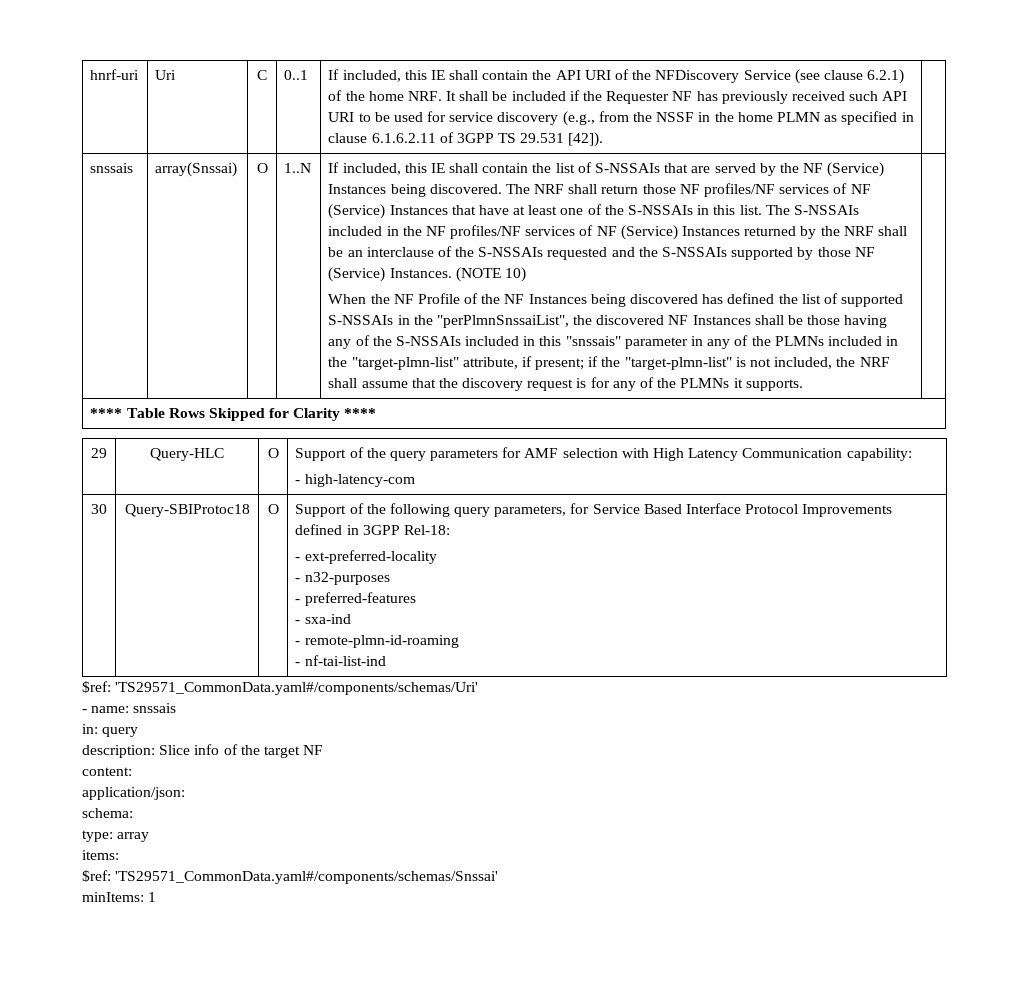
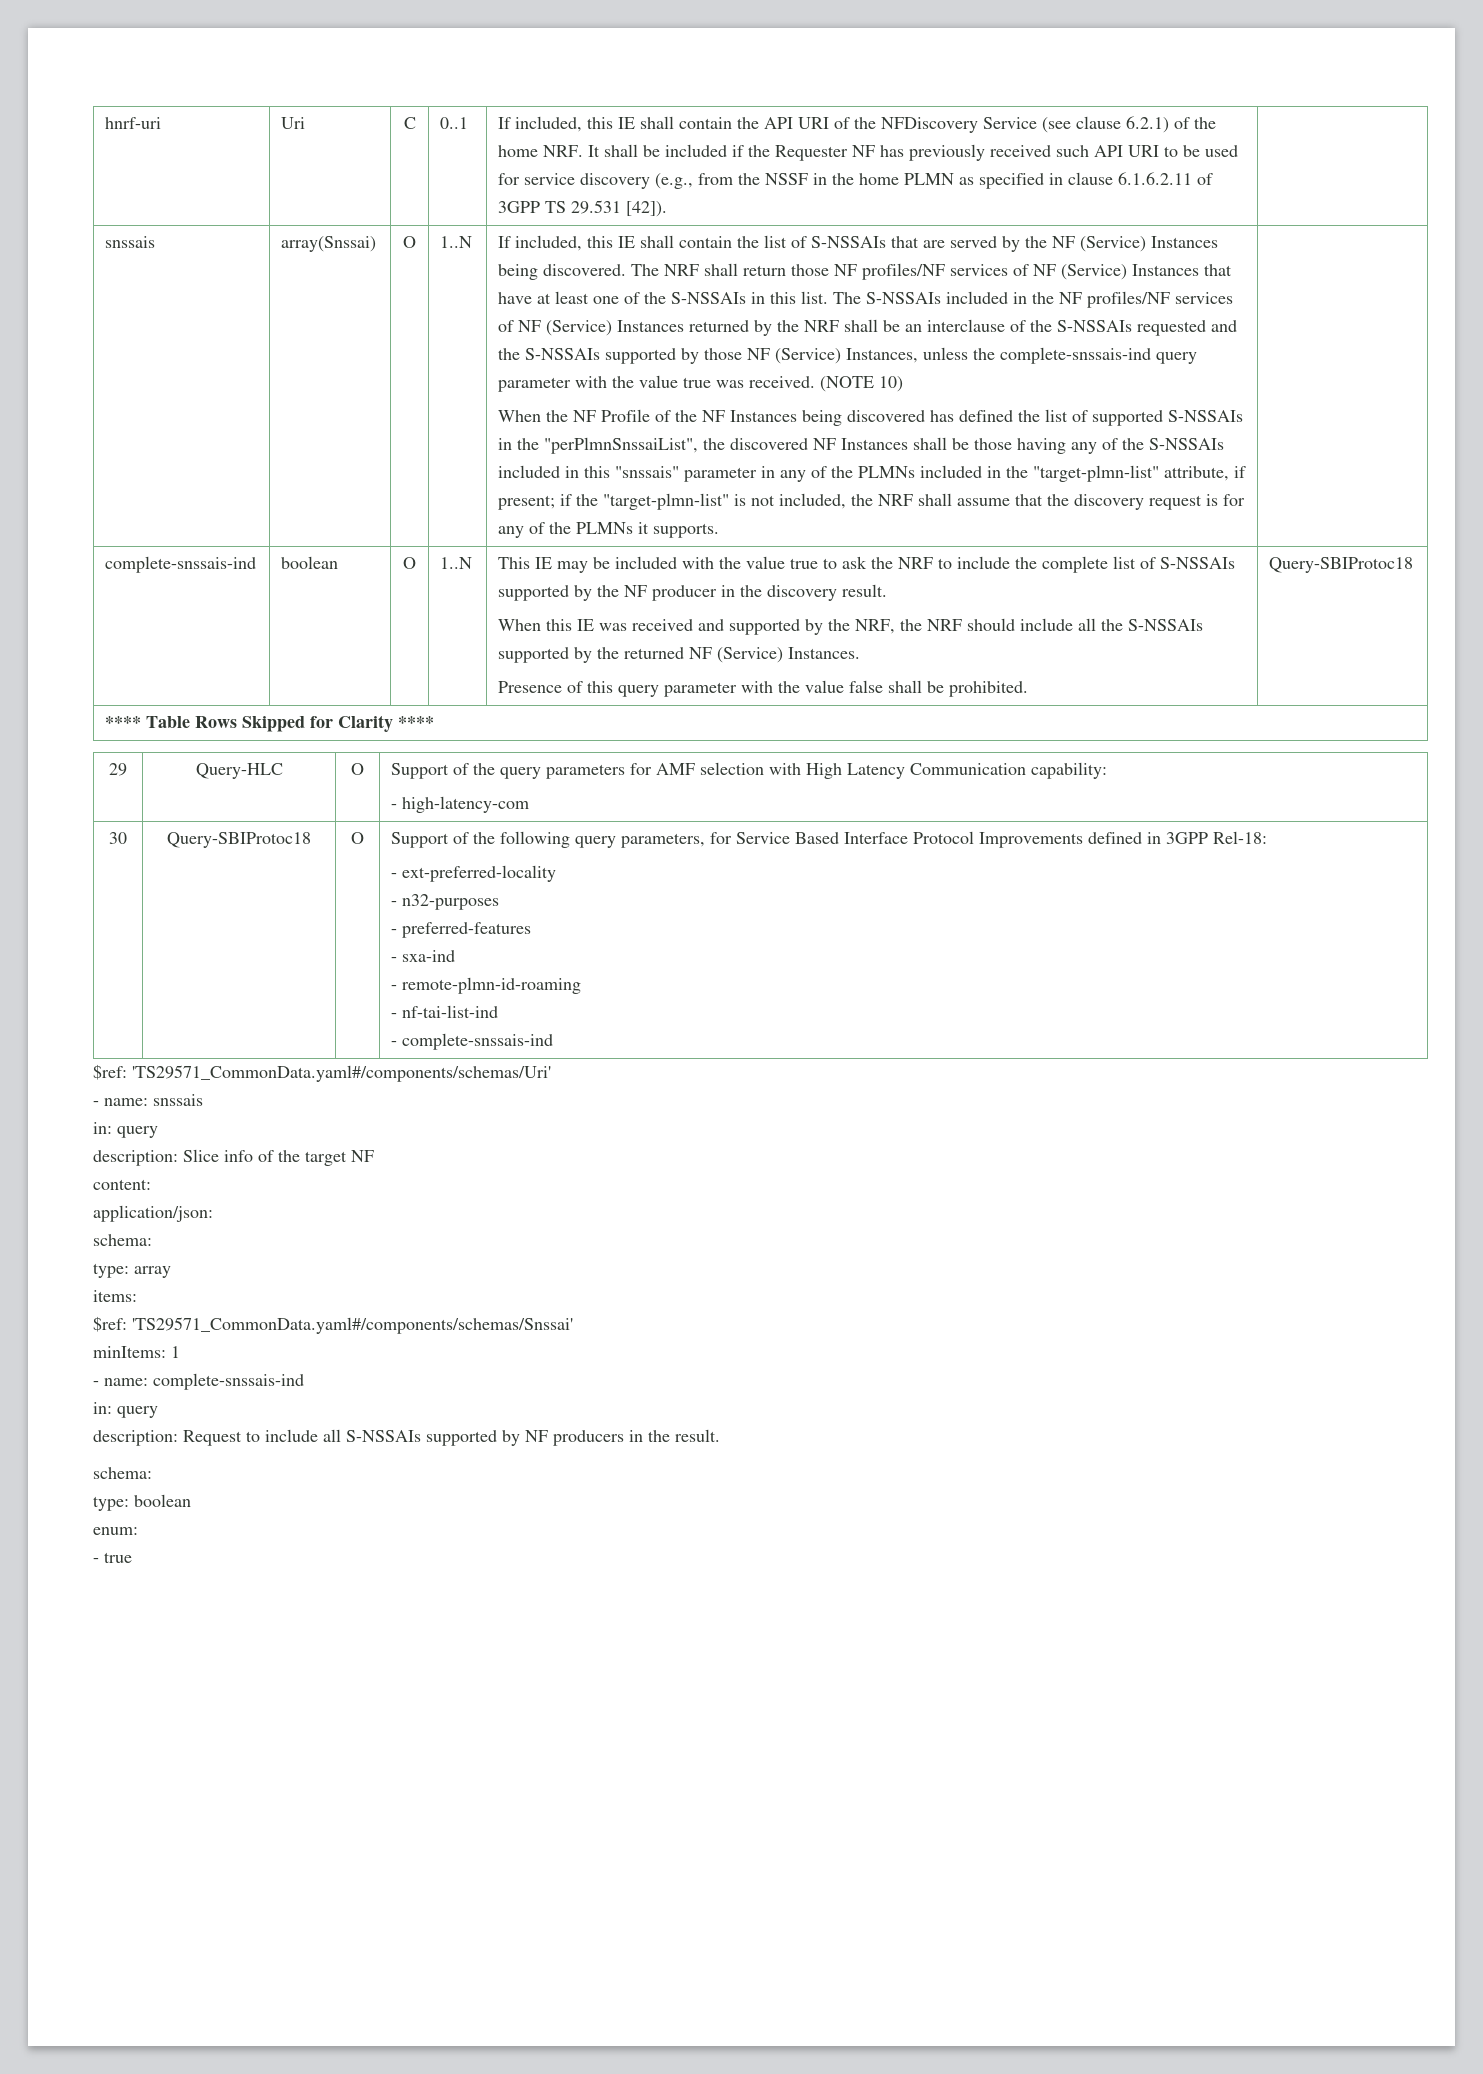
- The S-NSSAIs included in the NF profiles/NF services of NF (Service) Instances returned by the NRF shall be an interclause of the S-NSSAIs requested and the S-NSSAIs supported by those NF (Service) Instances.
+ The S-NSSAIs included in the NF profiles/NF services of NF (Service) Instances returned by the NRF shall be an interclause of the S-NSSAIs requested and the S-NSSAIs supported by those NF (Service) Instances, unless the complete-snssais-ind query parameter with the value true was received.
+ complete-snssais-ind | boolean | O | 1..N | This IE may be included with the value true to ask the NRF to include the complete list of S-NSSAIs supported by the NF producer in the discovery result.
+ When this IE was received and supported by the NRF, the NRF should include all the S-NSSAIs supported by the returned NF (Service) Instances.
+ Presence of this query parameter with the value false shall be prohibited. | Query-SBIProtoc18
  30 | Query-SBIProtoc18 | O | Support of the following query parameters, for Service Based Interface Protocol Improvements defined in 3GPP Rel-18:
  - ext-preferred-locality
  - n32-purposes
  - preferred-features
  - sxa-ind
  - remote-plmn-id-roaming
  - nf-tai-list-ind
+ - complete-snssais-ind
+ - name: complete-snssais-ind
+ in: query
+ description: Request to include all S-NSSAIs supported by NF producers in the result.
+ schema:
+ type: boolean
+ enum:
+ - true

